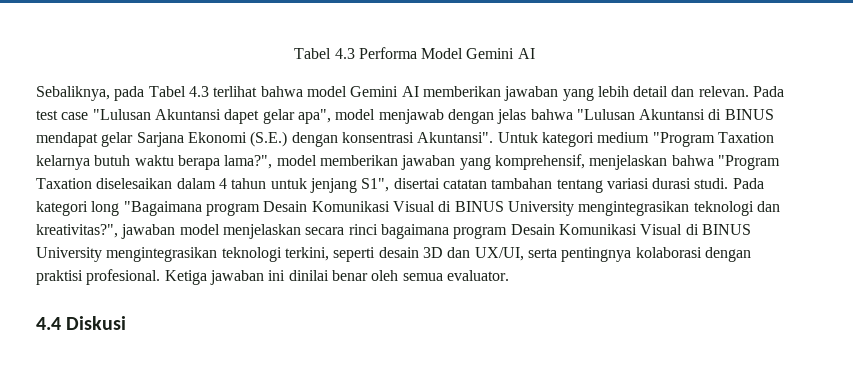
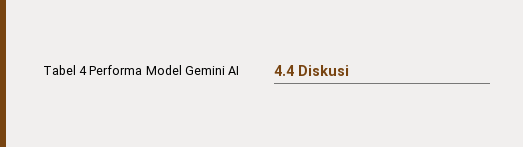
- Tabel 4.3 Performa Model Gemini AI
+ Tabel 4 Performa Model Gemini AI
- Sebaliknya, pada Tabel 4.3 terlihat bahwa model Gemini AI memberikan jawaban yang lebih detail dan relevan. Pada test case "Lulusan Akuntansi dapet gelar apa", model menjawab dengan jelas bahwa "Lulusan Akuntansi di BINUS mendapat gelar Sarjana Ekonomi (S.E.) dengan konsentrasi Akuntansi". Untuk kategori medium "Program Taxation kelarnya butuh waktu berapa lama?", model memberikan jawaban yang komprehensif, menjelaskan bahwa "Program Taxation diselesaikan dalam 4 tahun untuk jenjang S1", disertai catatan tambahan tentang variasi durasi studi. Pada kategori long "Bagaimana program Desain Komunikasi Visual di BINUS University mengintegrasikan teknologi dan kreativitas?", jawaban model menjelaskan secara rinci bagaimana program Desain Komunikasi Visual di BINUS University mengintegrasikan teknologi terkini, seperti desain 3D dan UX/UI, serta pentingnya kolaborasi dengan praktisi profesional. Ketiga jawaban ini dinilai benar oleh semua evaluator.

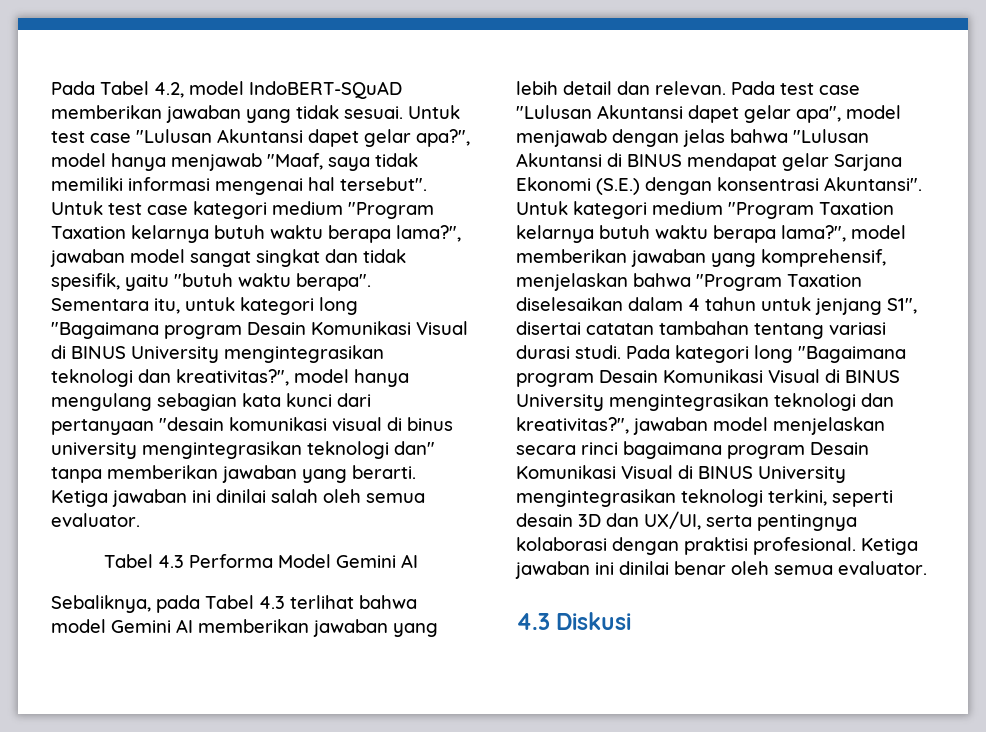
- Tabel 4 Performa Model Gemini AI
- 4.4 Diskusi
+ Pada Tabel 4.2, model IndoBERT-SQuAD memberikan jawaban yang tidak sesuai. Untuk test case "Lulusan Akuntansi dapet gelar apa?", model hanya menjawab "Maaf, saya tidak memiliki informasi mengenai hal tersebut". Untuk test case kategori medium "Program Taxation kelarnya butuh waktu berapa lama?", jawaban model sangat singkat dan tidak spesifik, yaitu "butuh waktu berapa". Sementara itu, untuk kategori long "Bagaimana program Desain Komunikasi Visual di BINUS University mengintegrasikan teknologi dan kreativitas?", model hanya mengulang sebagian kata kunci dari pertanyaan "desain komunikasi visual di binus university mengintegrasikan teknologi dan" tanpa memberikan jawaban yang berarti. Ketiga jawaban ini dinilai salah oleh semua evaluator.
+ Tabel 4.3 Performa Model Gemini AI
+ Sebaliknya, pada Tabel 4.3 terlihat bahwa model Gemini AI memberikan jawaban yang lebih detail dan relevan. Pada test case "Lulusan Akuntansi dapet gelar apa", model menjawab dengan jelas bahwa "Lulusan Akuntansi di BINUS mendapat gelar Sarjana Ekonomi (S.E.) dengan konsentrasi Akuntansi". Untuk kategori medium "Program Taxation kelarnya butuh waktu berapa lama?", model memberikan jawaban yang komprehensif, menjelaskan bahwa "Program Taxation diselesaikan dalam 4 tahun untuk jenjang S1", disertai catatan tambahan tentang variasi durasi studi. Pada kategori long "Bagaimana program Desain Komunikasi Visual di BINUS University mengintegrasikan teknologi dan kreativitas?", jawaban model menjelaskan secara rinci bagaimana program Desain Komunikasi Visual di BINUS University mengintegrasikan teknologi terkini, seperti desain 3D dan UX/UI, serta pentingnya kolaborasi dengan praktisi profesional. Ketiga jawaban ini dinilai benar oleh semua evaluator.
+ 4.3 Diskusi

